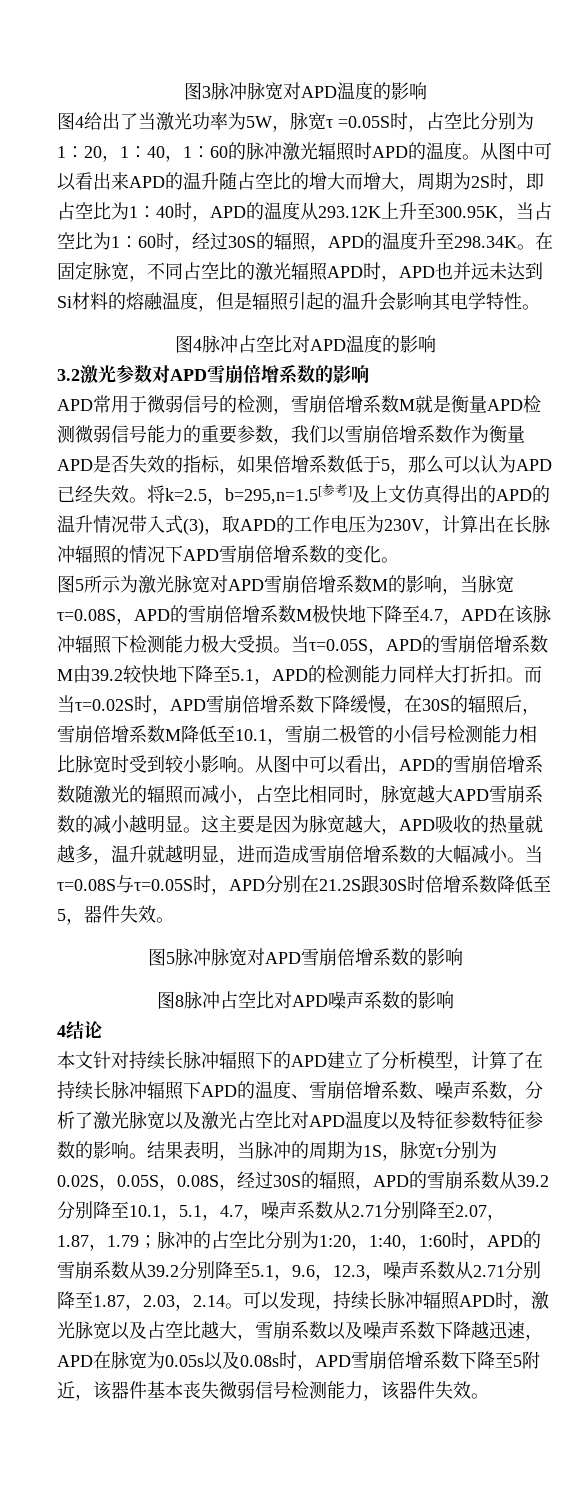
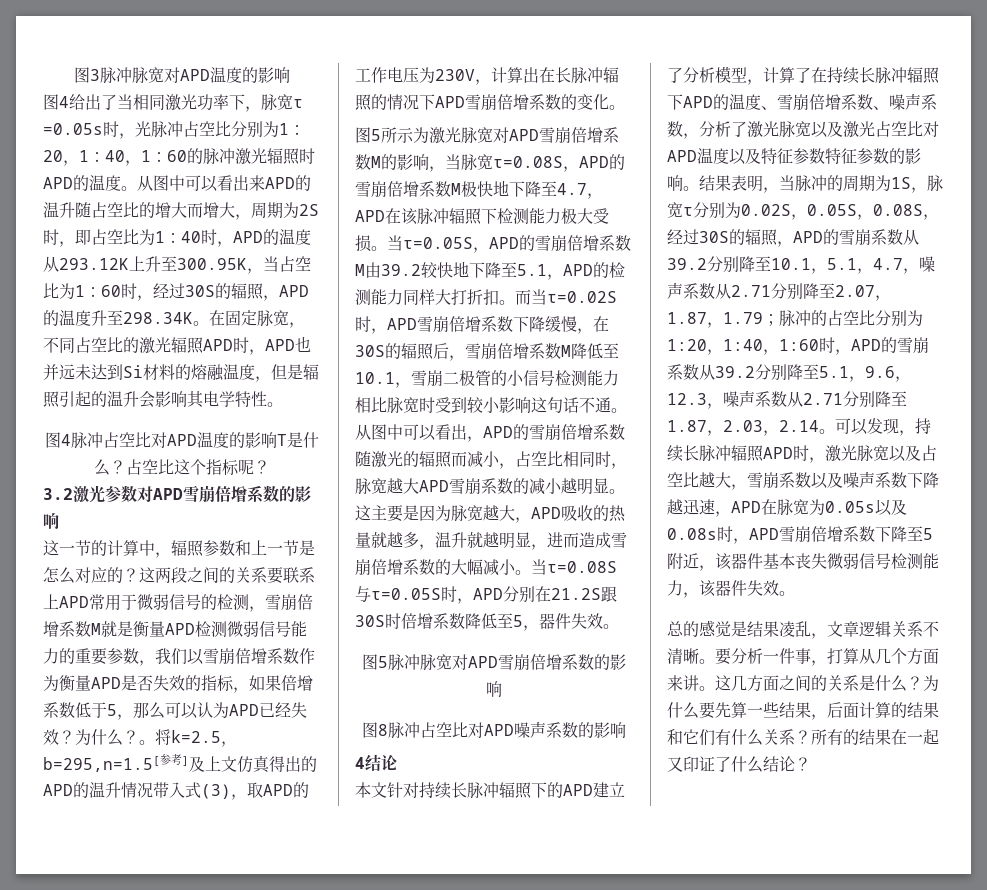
- 图4给出了当激光功率为5W，脉宽τ =0.05S时，占空比分别为1：20，1：40，1：60的脉冲激光辐照时APD的温度。
+ 图4给出了当相同激光功率下，脉宽τ =0.05s时，光脉冲占空比分别为1：20，1：40，1：60的脉冲激光辐照时APD的温度。
- 图4脉冲占空比对APD温度的影响
+ 图4脉冲占空比对APD温度的影响T是什么？占空比这个指标呢？
- APD常用于微弱信号的检测，雪崩倍增系数M就是衡量APD检测微弱信号能力的重要参数，我们以雪崩倍增系数作为衡量APD是否失效的指标，如果倍增系数低于5，那么可以认为APD已经失效。
+ 这一节的计算中，辐照参数和上一节是怎么对应的？这两段之间的关系要联系上APD常用于微弱信号的检测，雪崩倍增系数M就是衡量APD检测微弱信号能力的重要参数，我们以雪崩倍增系数作为衡量APD是否失效的指标，如果倍增系数低于5，那么可以认为APD已经失效？为什么？。
- 而当τ=0.02S时，APD雪崩倍增系数下降缓慢，在30S的辐照后，雪崩倍增系数M降低至10.1，雪崩二极管的小信号检测能力相比脉宽时受到较小影响。
+ 而当τ=0.02S时，APD雪崩倍增系数下降缓慢，在30S的辐照后，雪崩倍增系数M降低至10.1，雪崩二极管的小信号检测能力相比脉宽时受到较小影响这句话不通。
+ 总的感觉是结果凌乱，文章逻辑关系不清晰。要分析一件事，打算从几个方面来讲。这几方面之间的关系是什么？为什么要先算一些结果，后面计算的结果和它们有什么关系？所有的结果在一起又印证了什么结论？

